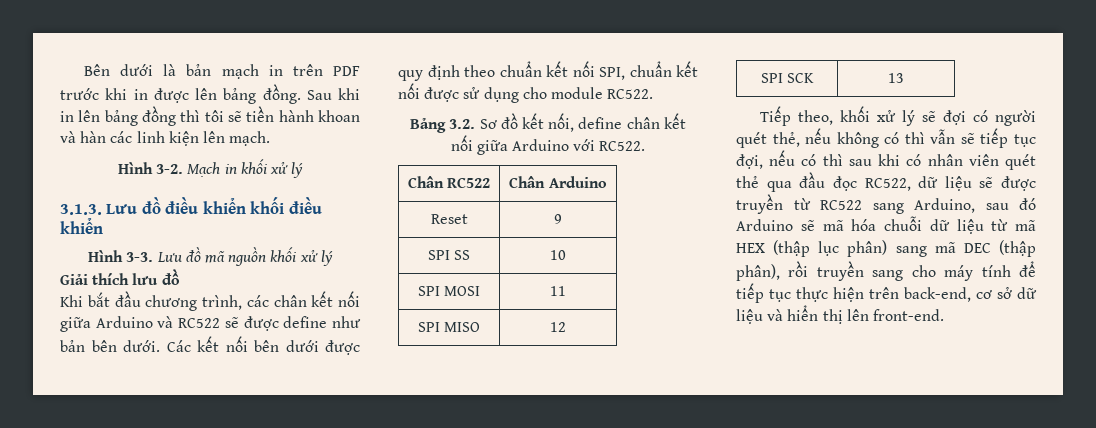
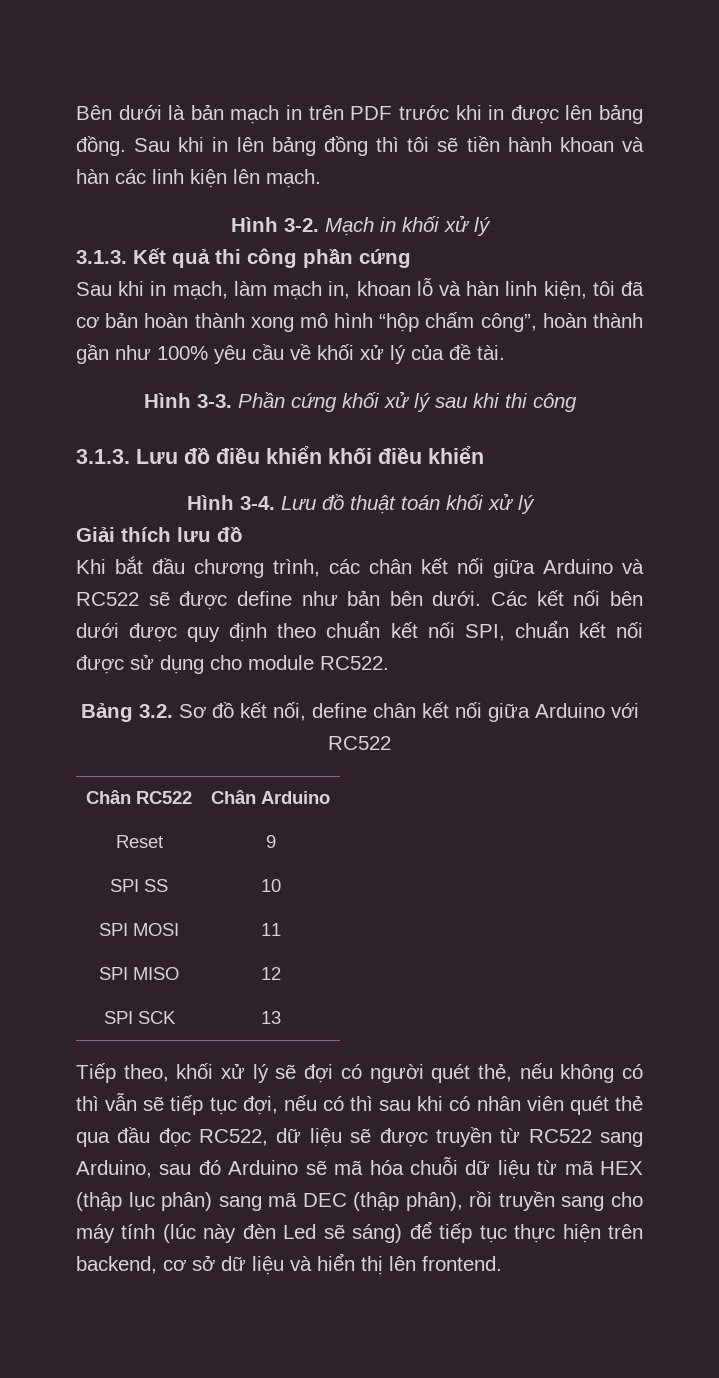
+ 3.1.3. Kết quả thi công phần cứng
+ Sau khi in mạch, làm mạch in, khoan lỗ và hàn linh kiện, tôi đã cơ bản hoàn thành xong mô hình “hộp chấm công”, hoàn thành gần như 100% yêu cầu về khối xử lý của đề tài.
+ Hình 3-3. Phần cứng khối xử lý sau khi thi công
- Hình 3-3. Lưu đồ mã nguồn khối xử lý
+ Hình 3-4. Lưu đồ thuật toán khối xử lý
- Bảng 3.2. Sơ đồ kết nối, define chân kết nối giữa Arduino với RC522.
+ Bảng 3.2. Sơ đồ kết nối, define chân kết nối giữa Arduino với RC522
- Tiếp theo, khối xử lý sẽ đợi có người quét thẻ, nếu không có thì vẫn sẽ tiếp tục đợi, nếu có thì sau khi có nhân viên quét thẻ qua đầu đọc RC522, dữ liệu sẽ được truyền từ RC522 sang Arduino, sau đó Arduino sẽ mã hóa chuỗi dữ liệu từ mã HEX (thập lục phân) sang mã DEC (thập phân), rồi truyền sang cho máy tính để tiếp tục thực hiện trên back-end, cơ sở dữ liệu và hiển thị lên front-end.
+ Tiếp theo, khối xử lý sẽ đợi có người quét thẻ, nếu không có thì vẫn sẽ tiếp tục đợi, nếu có thì sau khi có nhân viên quét thẻ qua đầu đọc RC522, dữ liệu sẽ được truyền từ RC522 sang Arduino, sau đó Arduino sẽ mã hóa chuỗi dữ liệu từ mã HEX (thập lục phân) sang mã DEC (thập phân), rồi truyền sang cho máy tính (lúc này đèn Led sẽ sáng) để tiếp tục thực hiện trên backend, cơ sở dữ liệu và hiển thị lên frontend.

